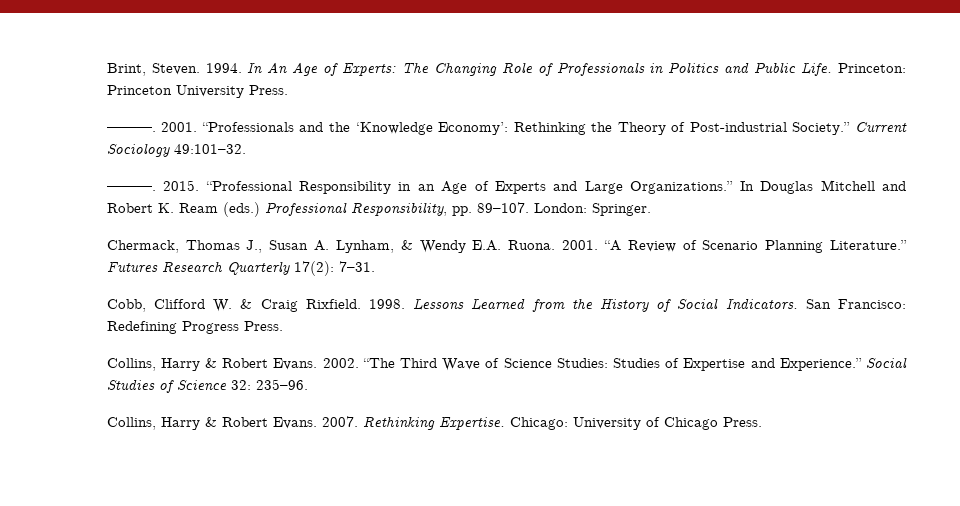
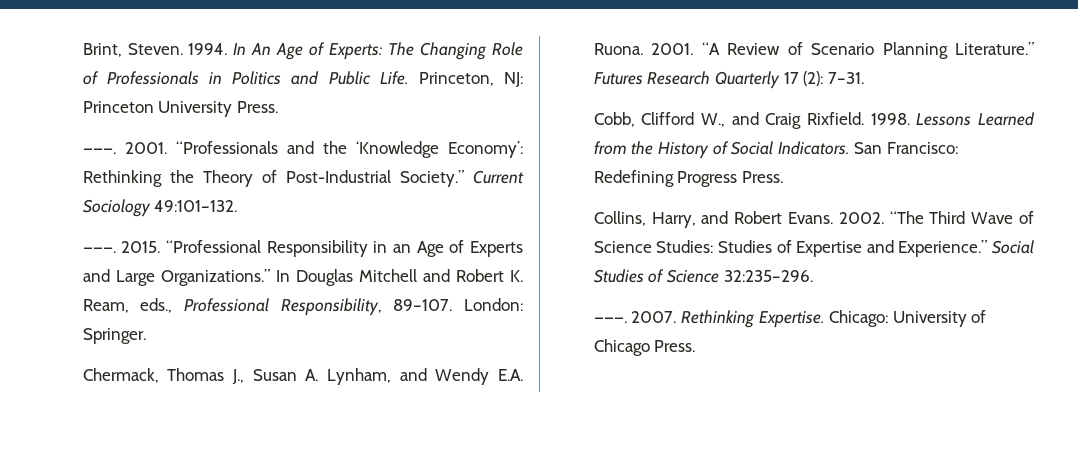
- Princeton: Princeton University Press.
+ Princeton, NJ: Princeton University Press.
- “Professionals and the ‘Knowledge Economy’: Rethinking the Theory of Post-industrial Society.”
+ “Professionals and the ‘Knowledge Economy’: Rethinking the Theory of Post-Industrial Society.”
- Current Sociology 49:101–32.
+ Current Sociology 49:101–132.
- In Douglas Mitchell and Robert K. Ream (eds.) Professional Responsibility, pp. 89–107.
+ In Douglas Mitchell and Robert K. Ream, eds., Professional Responsibility, 89–107.
- Chermack, Thomas J., Susan A. Lynham, & Wendy E.A. Ruona.
+ Chermack, Thomas J., Susan A. Lynham, and Wendy E.A. Ruona.
- Futures Research Quarterly 17(2): 7–31.
+ Futures Research Quarterly 17 (2): 7–31.
- Cobb, Clifford W. & Craig Rixfield.
+ Cobb, Clifford W., and Craig Rixfield.
  San Francisco: Redefining Progress Press.
- Collins, Harry & Robert Evans.
+ Collins, Harry, and Robert Evans.
- Social Studies of Science 32: 235–96.
- Collins, Harry & Robert Evans.
+ Social Studies of Science 32:235–296.
+ ———.

